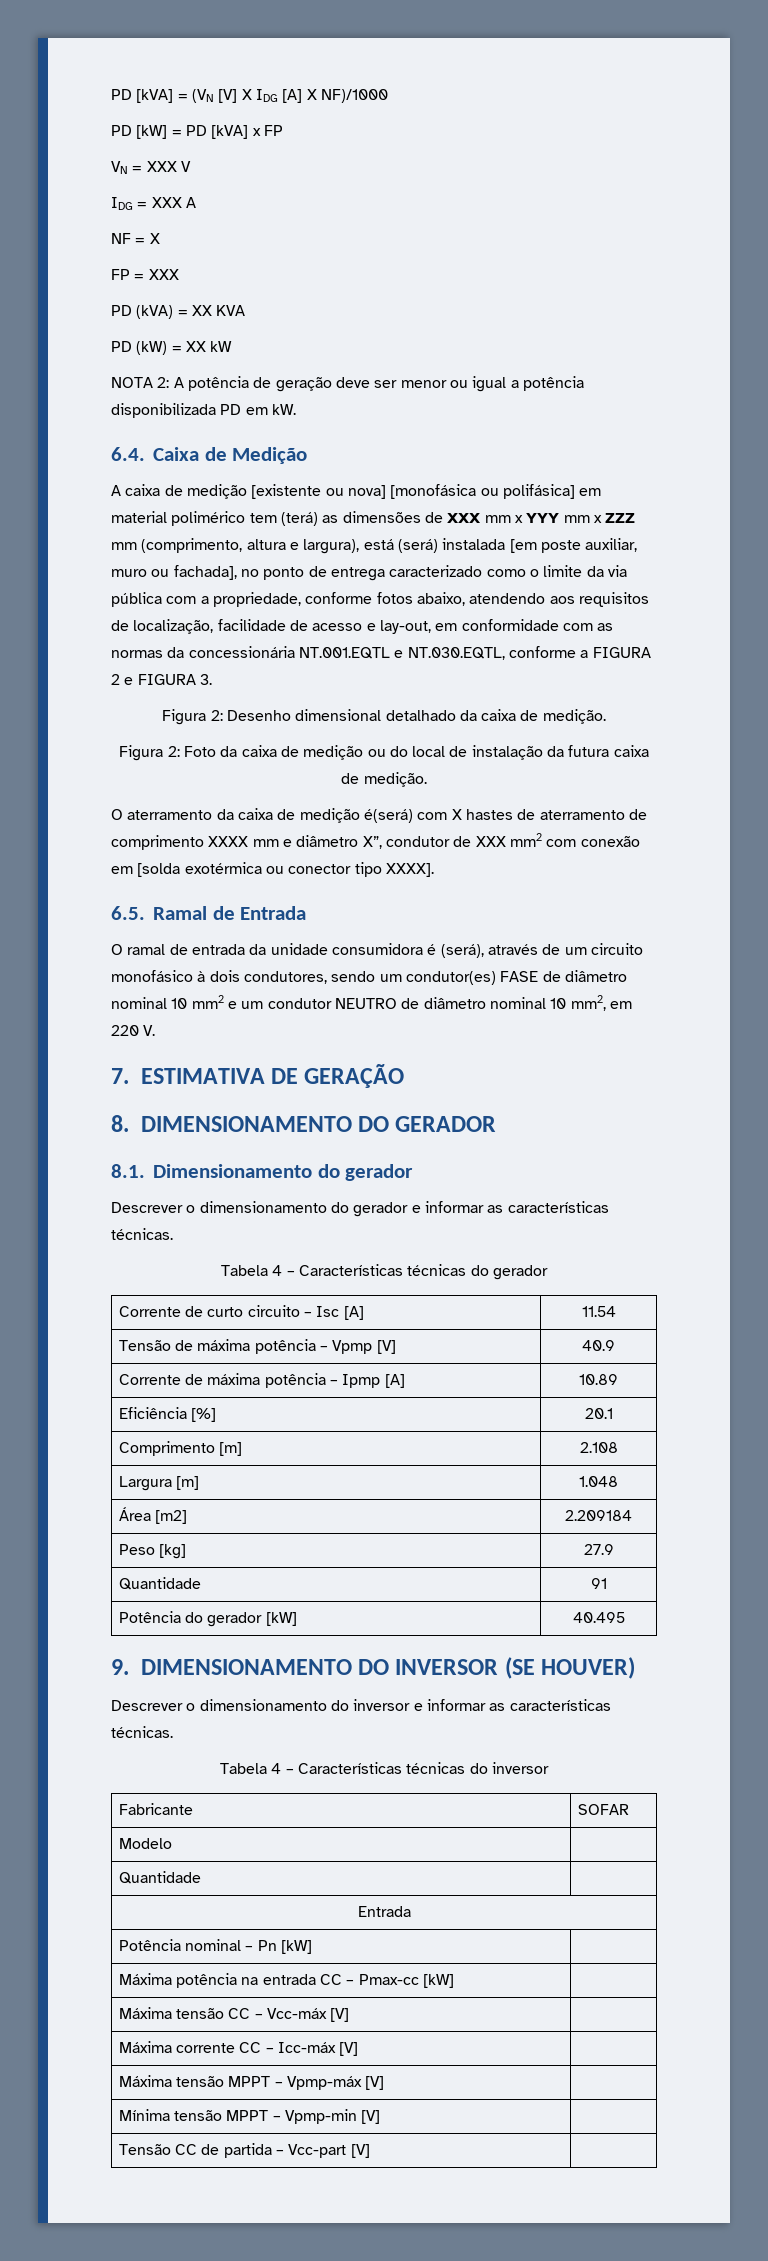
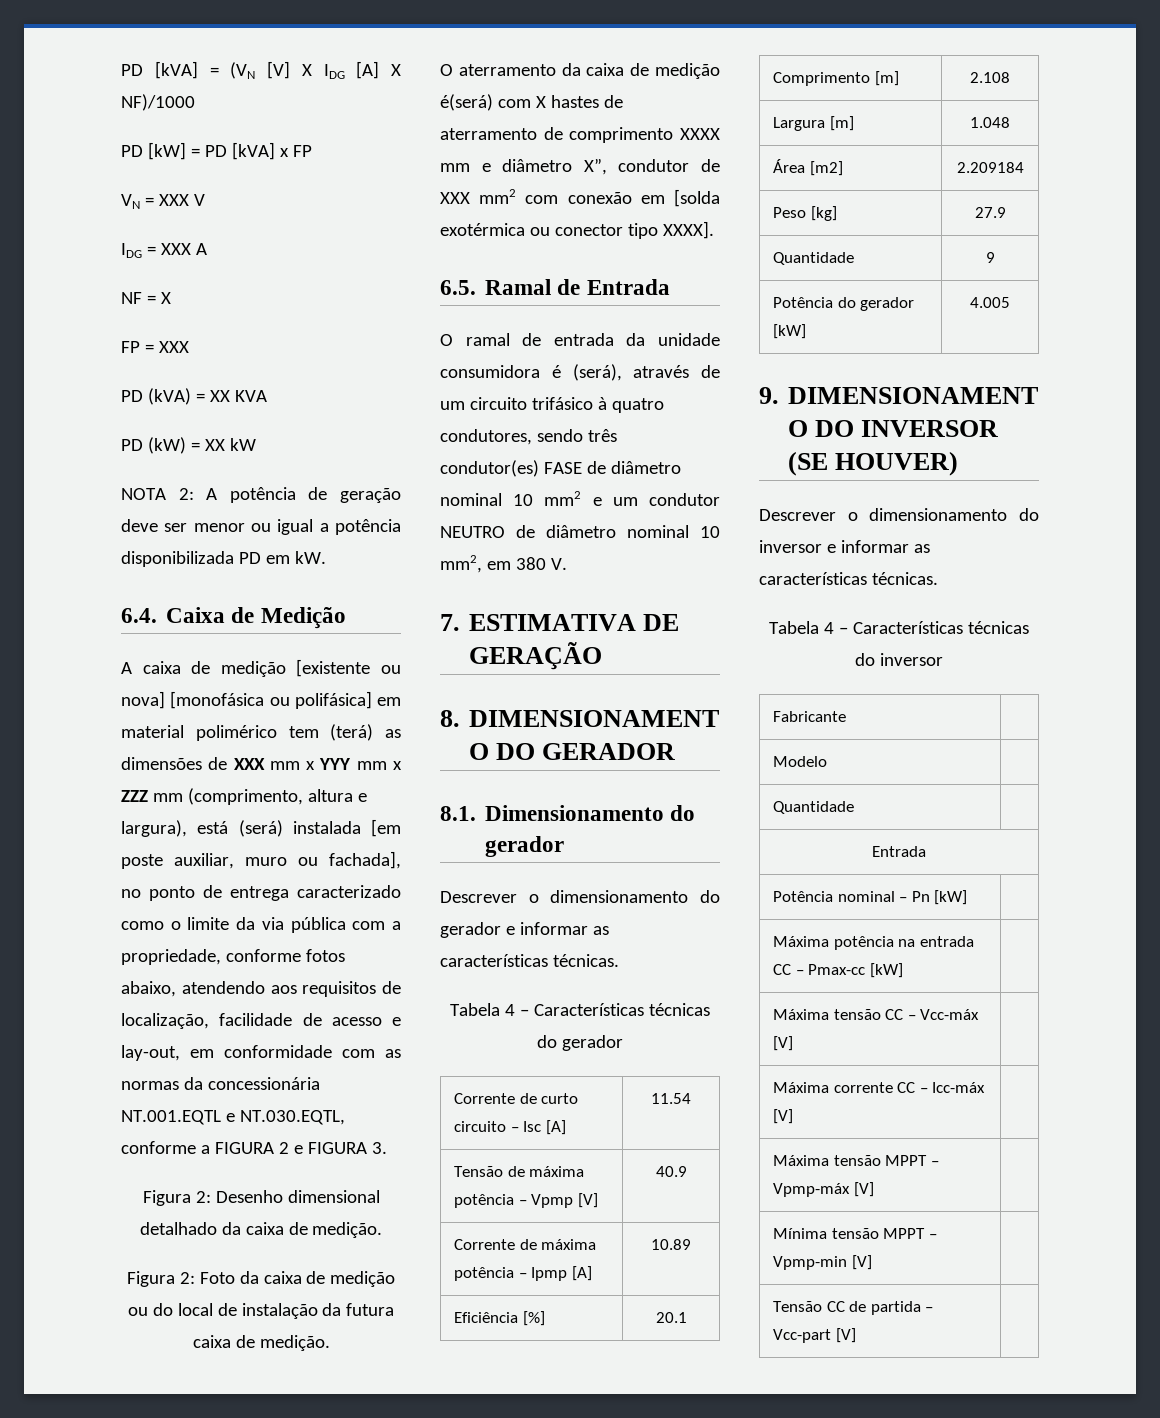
- O ramal de entrada da unidade consumidora é (será), através de um circuito monofásico à dois condutores, sendo um condutor(es) FASE de diâmetro nominal 10 mm2 e um condutor NEUTRO de diâmetro nominal 10 mm2, em 220 V.
+ O ramal de entrada da unidade consumidora é (será), através de um circuito trifásico à quatro condutores, sendo três condutor(es) FASE de diâmetro nominal 10 mm2 e um condutor NEUTRO de diâmetro nominal 10 mm2, em 380 V.
- Quantidade | 91
+ Quantidade | 9
- Potência do gerador [kW] | 40.495
+ Potência do gerador [kW] | 4.005
- Fabricante | SOFAR
+ Fabricante |

